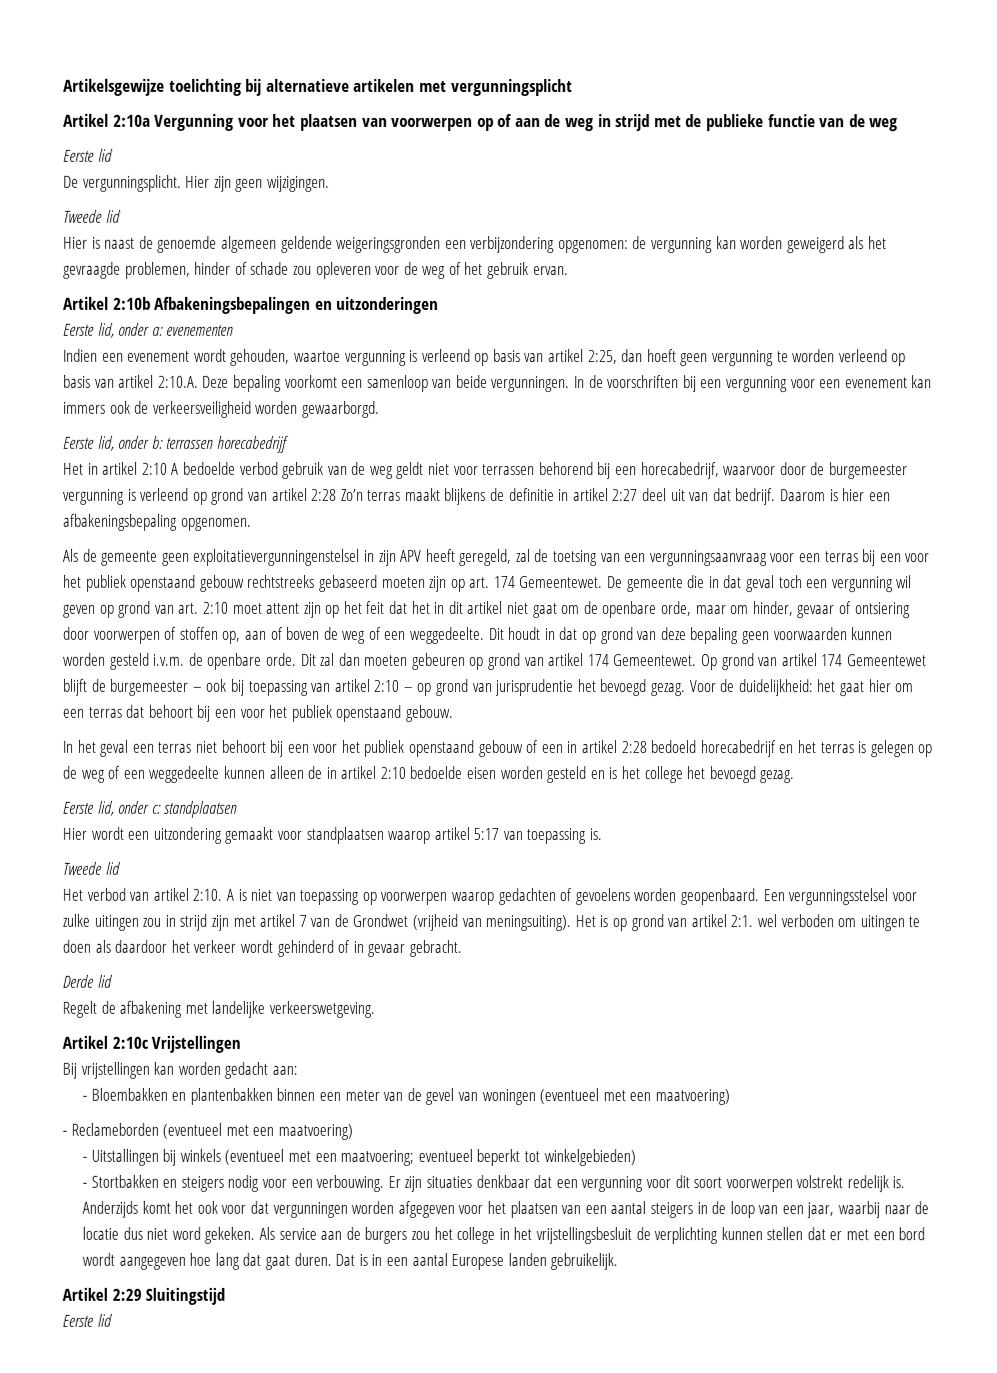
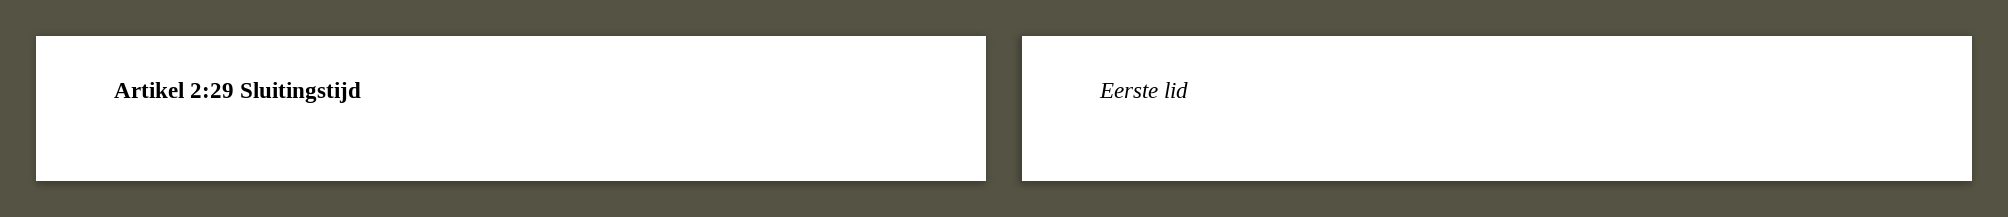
- Artikelsgewijze toelichting bij alternatieve artikelen met vergunningsplicht
- Artikel 2:10a Vergunning voor het plaatsen van voorwerpen op of aan de weg in strijd met de publieke functie van de weg
- Eerste lid
- De vergunningsplicht. Hier zijn geen wijzigingen.
- Tweede lid
- Hier is naast de genoemde algemeen geldende weigeringsgronden een verbijzondering opgenomen: de vergunning kan worden geweigerd als het gevraagde problemen, hinder of schade zou opleveren voor de weg of het gebruik ervan.
- Artikel 2:10b Afbakeningsbepalingen en uitzonderingen
- Eerste lid, onder a: evenementen
- Indien een evenement wordt gehouden, waartoe vergunning is verleend op basis van artikel 2:25, dan hoeft geen vergunning te worden verleend op basis van artikel 2:10.A. Deze bepaling voorkomt een samenloop van beide vergunningen. In de voorschriften bij een vergunning voor een evenement kan immers ook de verkeersveiligheid worden gewaarborgd.
- Eerste lid, onder b: terrassen horecabedrijf
- Het in artikel 2:10 A bedoelde verbod gebruik van de weg geldt niet voor terrassen behorend bij een horecabedrijf, waarvoor door de burgemeester vergunning is verleend op grond van artikel 2:28 Zo’n terras maakt blijkens de definitie in artikel 2:27 deel uit van dat bedrijf. Daarom is hier een afbakeningsbepaling opgenomen.
- Als de gemeente geen exploitatievergunningenstelsel in zijn APV heeft geregeld, zal de toetsing van een vergunningsaanvraag voor een terras bij een voor het publiek openstaand gebouw rechtstreeks gebaseerd moeten zijn op art. 174 Gemeentewet. De gemeente die in dat geval toch een vergunning wil geven op grond van art. 2:10 moet attent zijn op het feit dat het in dit artikel niet gaat om de openbare orde, maar om hinder, gevaar of ontsiering door voorwerpen of stoffen op, aan of boven de weg of een weggedeelte. Dit houdt in dat op grond van deze bepaling geen voorwaarden kunnen worden gesteld i.v.m. de openbare orde. Dit zal dan moeten gebeuren op grond van artikel 174 Gemeentewet. Op grond van artikel 174 Gemeentewet blijft de burgemeester – ook bij toepassing van artikel 2:10 – op grond van jurisprudentie het bevoegd gezag. Voor de duidelijkheid: het gaat hier om een terras dat behoort bij een voor het publiek openstaand gebouw.
- In het geval een terras niet behoort bij een voor het publiek openstaand gebouw of een in artikel 2:28 bedoeld horecabedrijf en het terras is gelegen op de weg of een weggedeelte kunnen alleen de in artikel 2:10 bedoelde eisen worden gesteld en is het college het bevoegd gezag.
- Eerste lid, onder c: standplaatsen
- Hier wordt een uitzondering gemaakt voor standplaatsen waarop artikel 5:17 van toepassing is.
- Tweede lid
- Het verbod van artikel 2:10. A is niet van toepassing op voorwerpen waarop gedachten of gevoelens worden geopenbaard. Een vergunningsstelsel voor zulke uitingen zou in strijd zijn met artikel 7 van de Grondwet (vrijheid van meningsuiting). Het is op grond van artikel 2:1. wel verboden om uitingen te doen als daardoor het verkeer wordt gehinderd of in gevaar gebracht.
- Derde lid
- Regelt de afbakening met landelijke verkeerswetgeving.
- Artikel 2:10c Vrijstellingen
- Bij vrijstellingen kan worden gedacht aan:
- - Bloembakken en plantenbakken binnen een meter van de gevel van woningen (eventueel met een maatvoering)
- - Reclameborden (eventueel met een maatvoering)
- - Uitstallingen bij winkels (eventueel met een maatvoering; eventueel beperkt tot winkelgebieden)
- - Stortbakken en steigers nodig voor een verbouwing. Er zijn situaties denkbaar dat een vergunning voor dit soort voorwerpen volstrekt redelijk is. Anderzijds komt het ook voor dat vergunningen worden afgegeven voor het plaatsen van een aantal steigers in de loop van een jaar, waarbij naar de locatie dus niet word gekeken. Als service aan de burgers zou het college in het vrijstellingsbesluit de verplichting kunnen stellen dat er met een bord wordt aangegeven hoe lang dat gaat duren. Dat is in een aantal Europese landen gebruikelijk.

